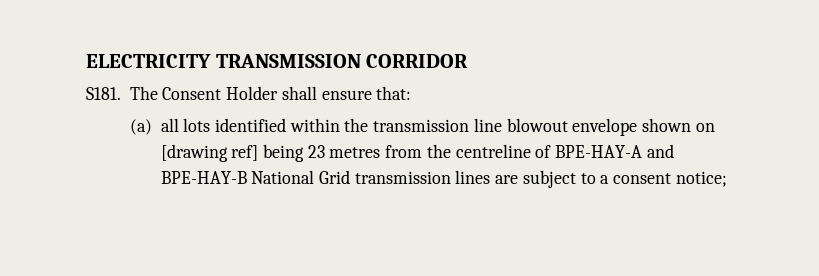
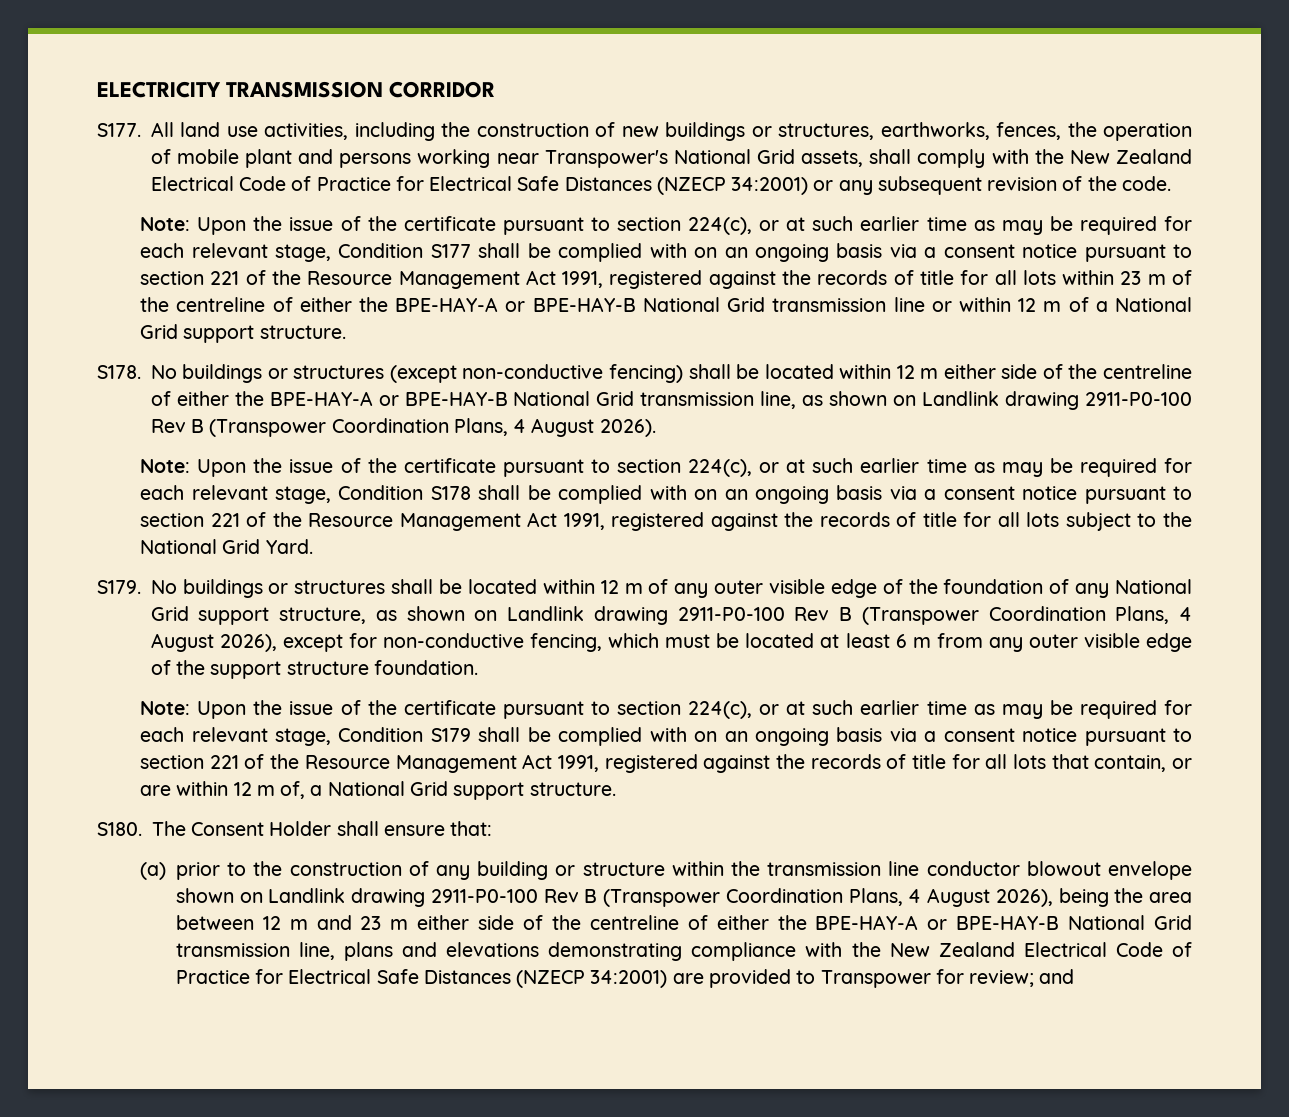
- S181.
+ S177. All land use activities, including the construction of new buildings or structures, earthworks, fences, the operation of mobile plant and persons working near Transpower's National Grid assets, shall comply with the New Zealand Electrical Code of Practice for Electrical Safe Distances (NZECP 34:2001) or any subsequent revision of the code.
+ Note: Upon the issue of the certificate pursuant to section 224(c), or at such earlier time as may be required for each relevant stage, Condition S177 shall be complied with on an ongoing basis via a consent notice pursuant to section 221 of the Resource Management Act 1991, registered against the records of title for all lots within 23 m of the centreline of either the BPE-HAY-A or BPE-HAY-B National Grid transmission line or within 12 m of a National Grid support structure.
+ S178. No buildings or structures (except non-conductive fencing) shall be located within 12 m either side of the centreline of either the BPE-HAY-A or BPE-HAY-B National Grid transmission line, as shown on Landlink drawing 2911-P0-100 Rev B (Transpower Coordination Plans, 4 August 2026).
+ Note: Upon the issue of the certificate pursuant to section 224(c), or at such earlier time as may be required for each relevant stage, Condition S178 shall be complied with on an ongoing basis via a consent notice pursuant to section 221 of the Resource Management Act 1991, registered against the records of title for all lots subject to the National Grid Yard.
+ S179. No buildings or structures shall be located within 12 m of any outer visible edge of the foundation of any National Grid support structure, as shown on Landlink drawing 2911-P0-100 Rev B (Transpower Coordination Plans, 4 August 2026), except for non-conductive fencing, which must be located at least 6 m from any outer visible edge of the support structure foundation.
+ Note: Upon the issue of the certificate pursuant to section 224(c), or at such earlier time as may be required for each relevant stage, Condition S179 shall be complied with on an ongoing basis via a consent notice pursuant to section 221 of the Resource Management Act 1991, registered against the records of title for all lots that contain, or are within 12 m of, a National Grid support structure.
+ S180.
- (a) all lots identified within the transmission line blowout envelope shown on [drawing ref] being 23 metres from the centreline of BPE-HAY-A and BPE-HAY-B National Grid transmission lines are subject to a consent notice;
+ (a) prior to the construction of any building or structure within the transmission line conductor blowout envelope shown on Landlink drawing 2911-P0-100 Rev B (Transpower Coordination Plans, 4 August 2026), being the area between 12 m and 23 m either side of the centreline of either the BPE-HAY-A or BPE-HAY-B National Grid transmission line, plans and elevations demonstrating compliance with the New Zealand Electrical Code of Practice for Electrical Safe Distances (NZECP 34:2001) are provided to Transpower for review; and

